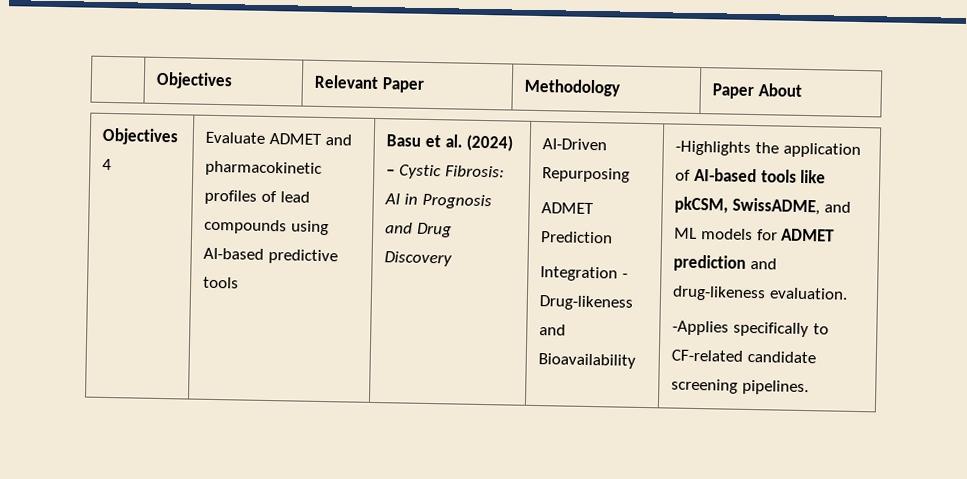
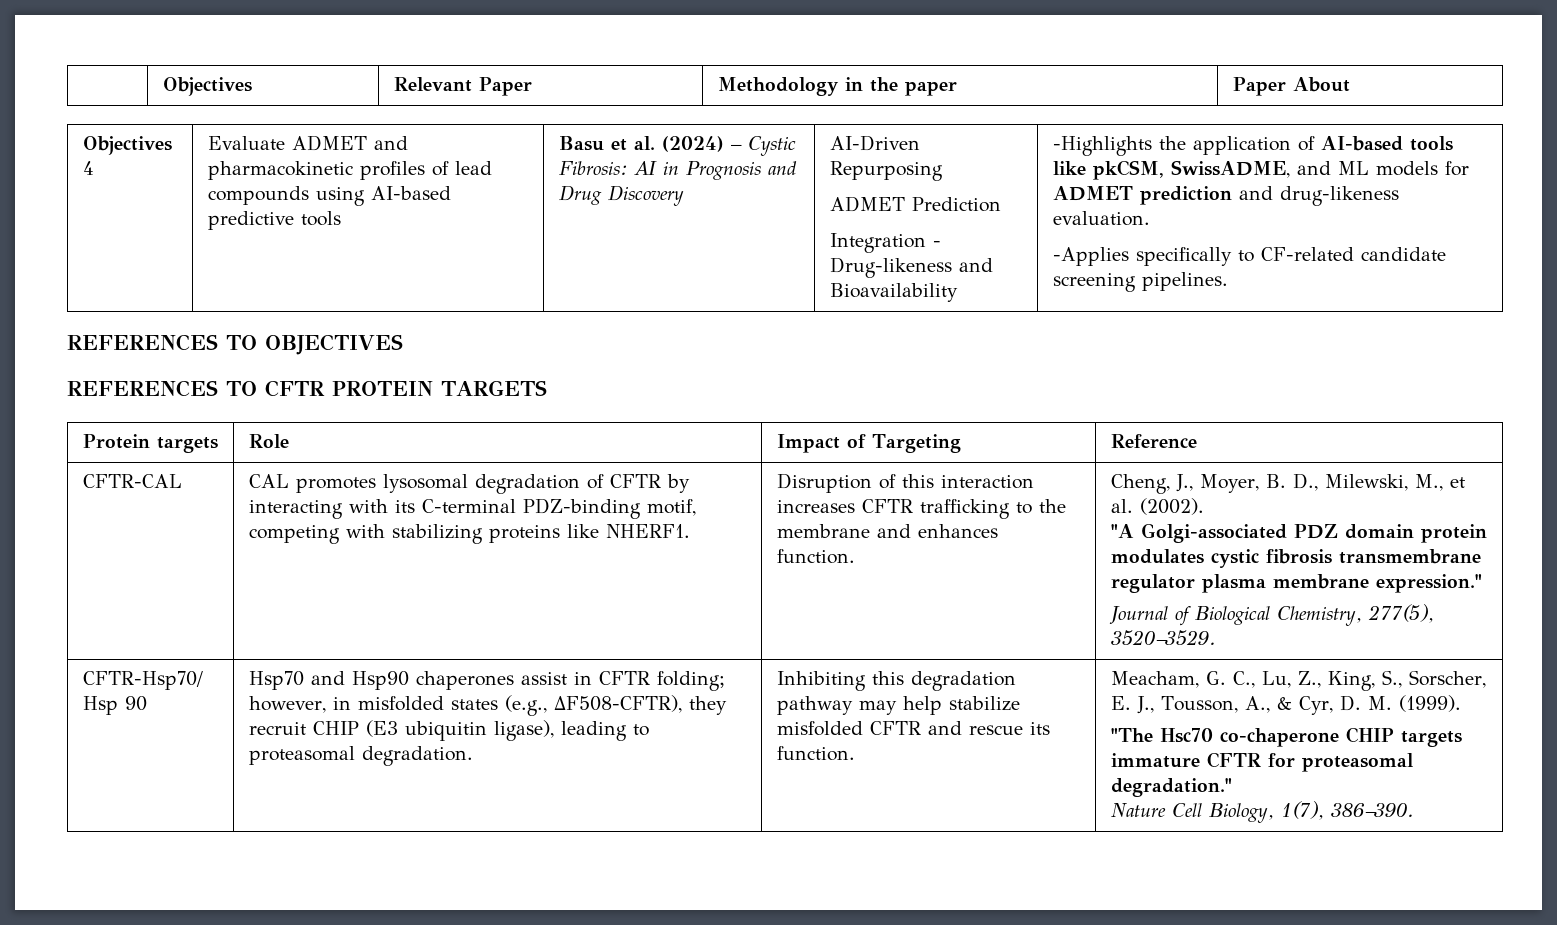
- | Objectives | Relevant Paper | Methodology | Paper About
+ | Objectives | Relevant Paper | Methodology in the paper | Paper About
+ REFERENCES TO OBJECTIVES
+ REFERENCES TO CFTR PROTEIN TARGETS
+ Protein targets | Role | Impact of Targeting | Reference
+ CFTR-CAL | CAL promotes lysosomal degradation of CFTR by interacting with its C-terminal PDZ-binding motif, competing with stabilizing proteins like NHERF1. | Disruption of this interaction increases CFTR trafficking to the membrane and enhances function. | Cheng, J., Moyer, B. D., Milewski, M., et al. (2002).
+ "A Golgi-associated PDZ domain protein modulates cystic fibrosis transmembrane regulator plasma membrane expression."
+ Journal of Biological Chemistry, 277(5), 3520–3529.
+ CFTR-Hsp70/ Hsp 90 | Hsp70 and Hsp90 chaperones assist in CFTR folding; however, in misfolded states (e.g., ΔF508-CFTR), they recruit CHIP (E3 ubiquitin ligase), leading to proteasomal degradation. | Inhibiting this degradation pathway may help stabilize misfolded CFTR and rescue its function. | Meacham, G. C., Lu, Z., King, S., Sorscher, E. J., Tousson, A., & Cyr, D. M. (1999).
+ "The Hsc70 co-chaperone CHIP targets immature CFTR for proteasomal degradation."
+ Nature Cell Biology, 1(7), 386–390.

